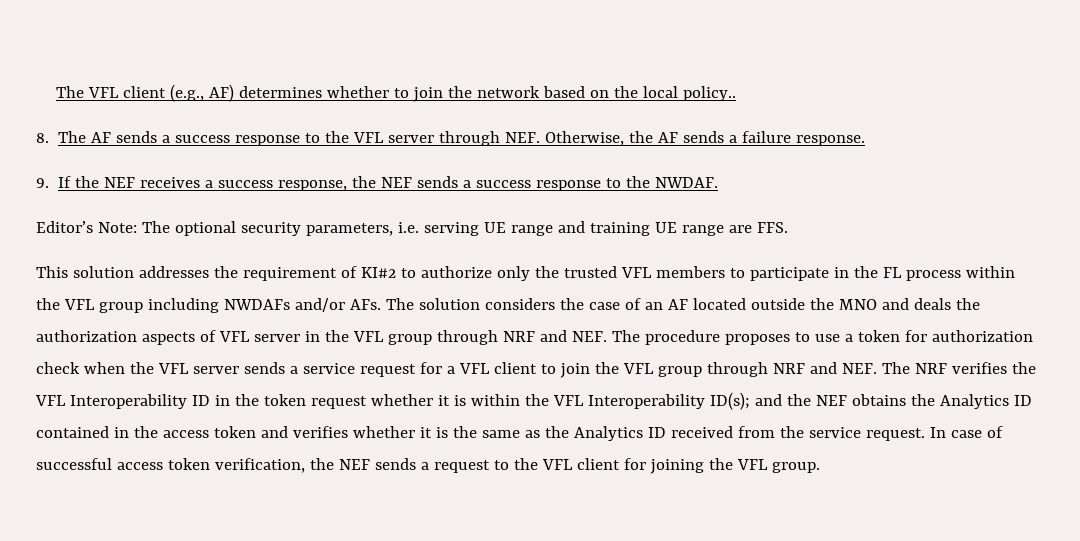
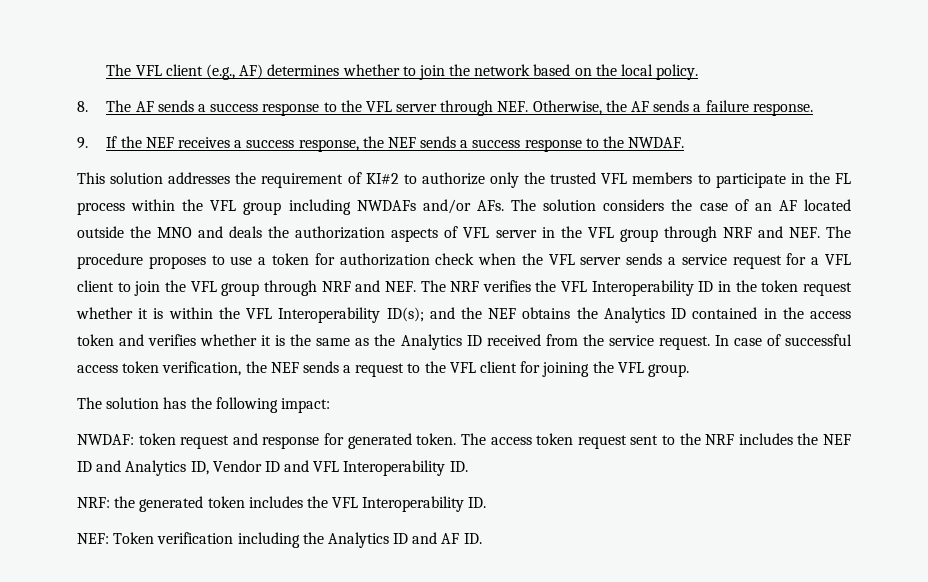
- The VFL client (e.g., AF) determines whether to join the network based on the local policy..
+ The VFL client (e.g., AF) determines whether to join the network based on the local policy.
- Editor’s Note: The optional security parameters, i.e. serving UE range and training UE range are FFS.
+ The solution has the following impact:
+ NWDAF: token request and response for generated token. The access token request sent to the NRF includes the NEF ID and Analytics ID, Vendor ID and VFL Interoperability ID.
+ NRF: the generated token includes the VFL Interoperability ID.
+ NEF: Token verification including the Analytics ID and AF ID.

